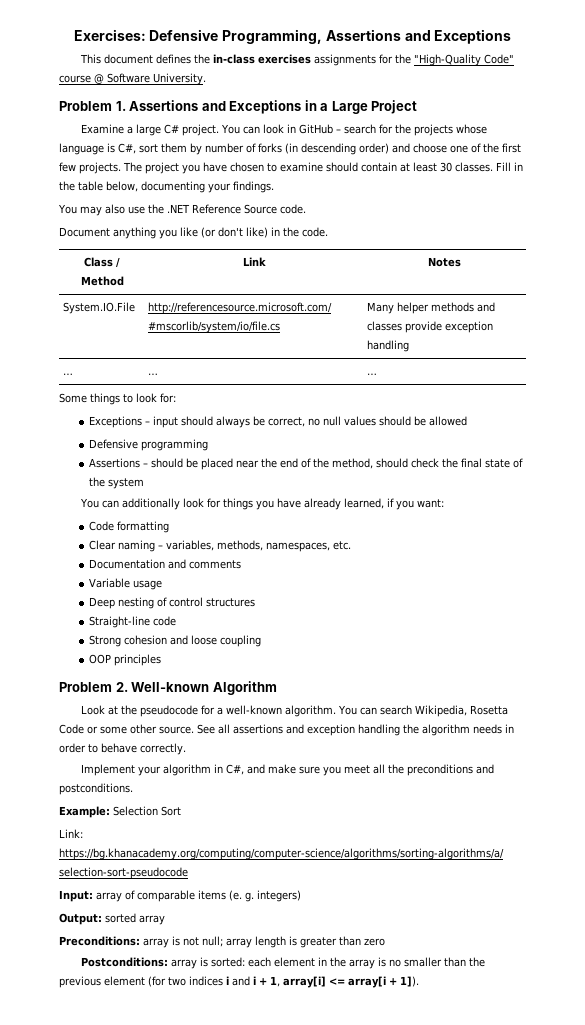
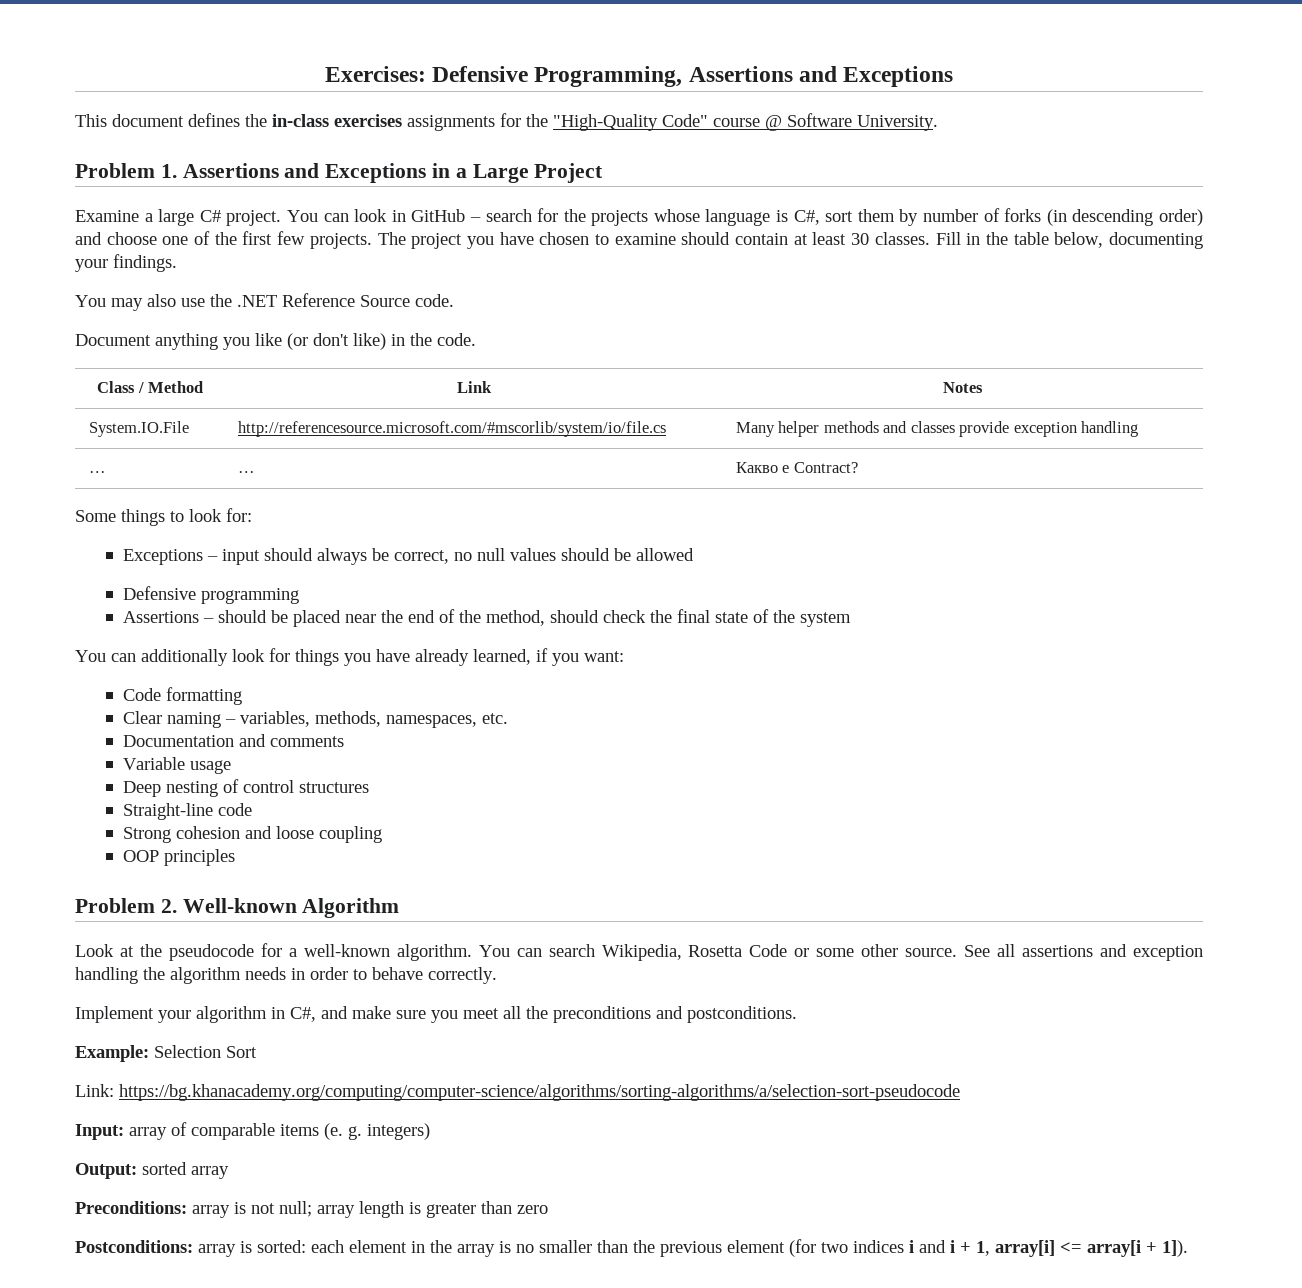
- … | … | …
+ … | … | Какво е Contract?

